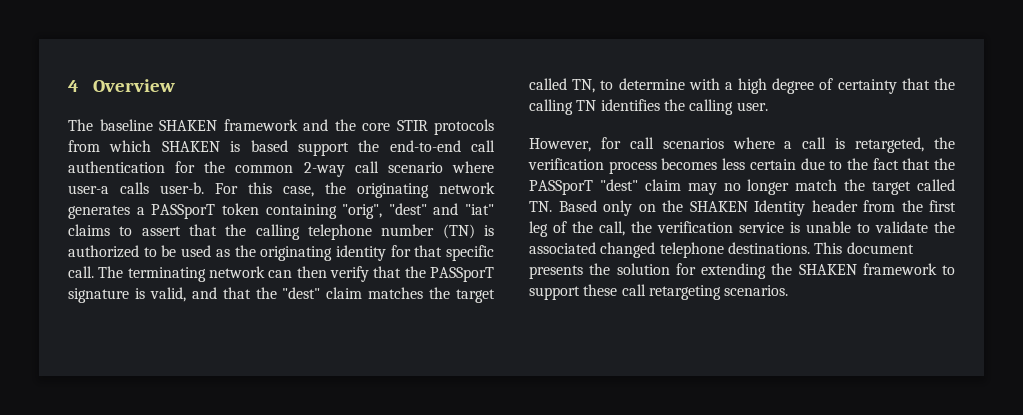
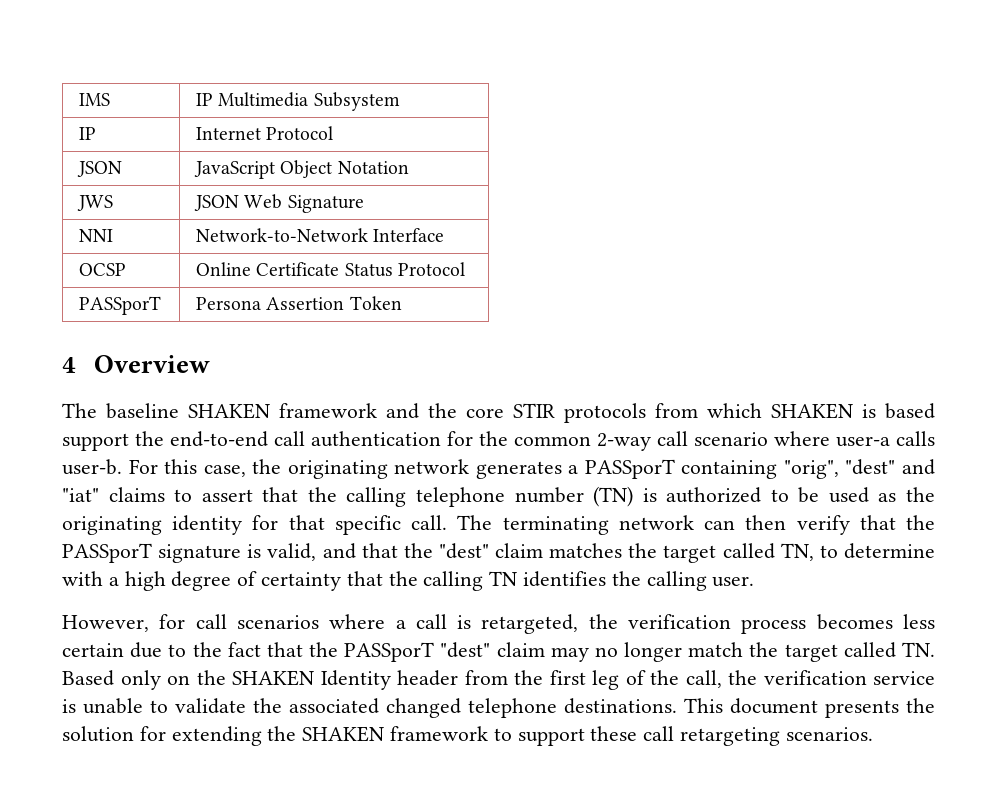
+ IMS | IP Multimedia Subsystem
+ IP | Internet Protocol
+ JSON | JavaScript Object Notation
+ JWS | JSON Web Signature
+ NNI | Network-to-Network Interface
+ OCSP | Online Certificate Status Protocol
+ PASSporT | Persona Assertion Token
- For this case, the originating network generates a PASSporT token containing "orig", "dest" and "iat" claims to assert that the calling telephone number (TN) is authorized to be used as the originating identity for that specific call.
+ For this case, the originating network generates a PASSporT containing "orig", "dest" and "iat" claims to assert that the calling telephone number (TN) is authorized to be used as the originating identity for that specific call.

